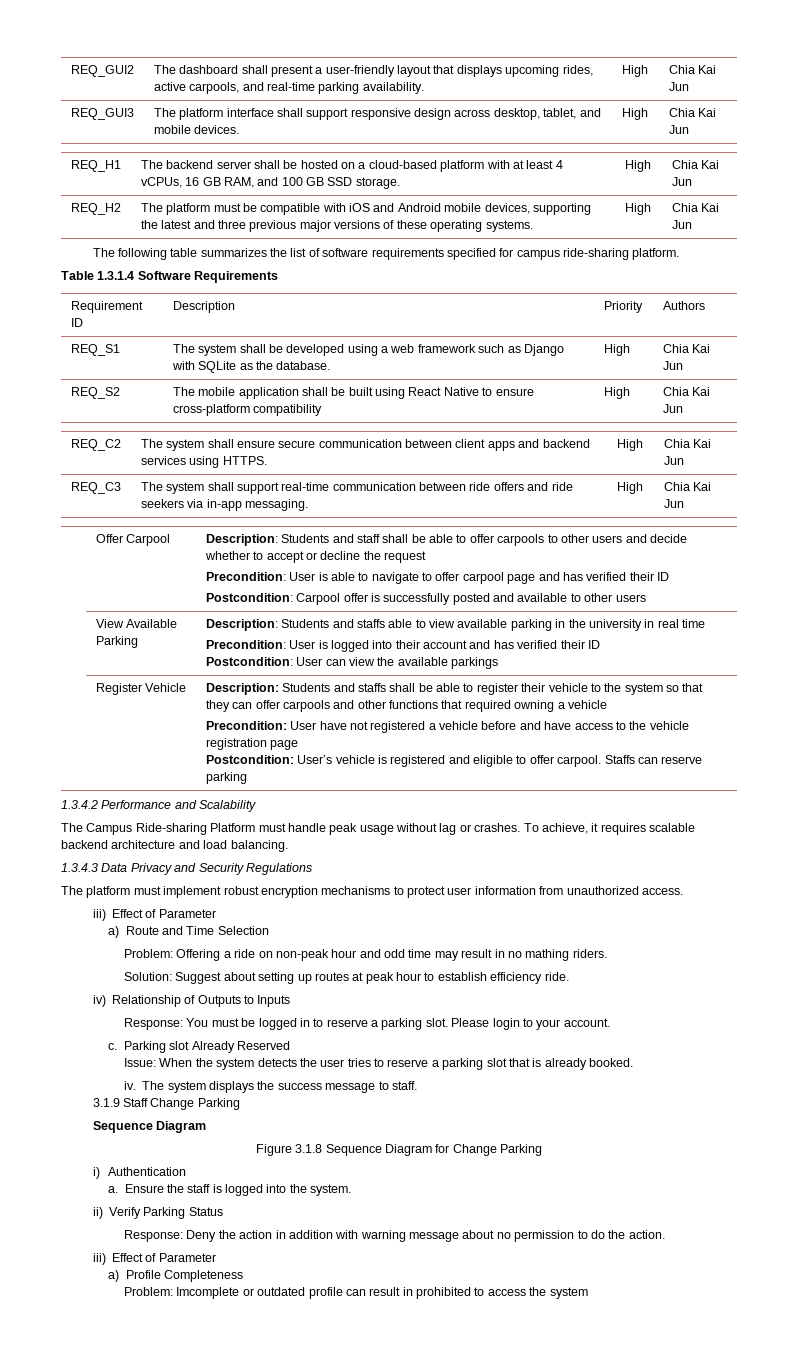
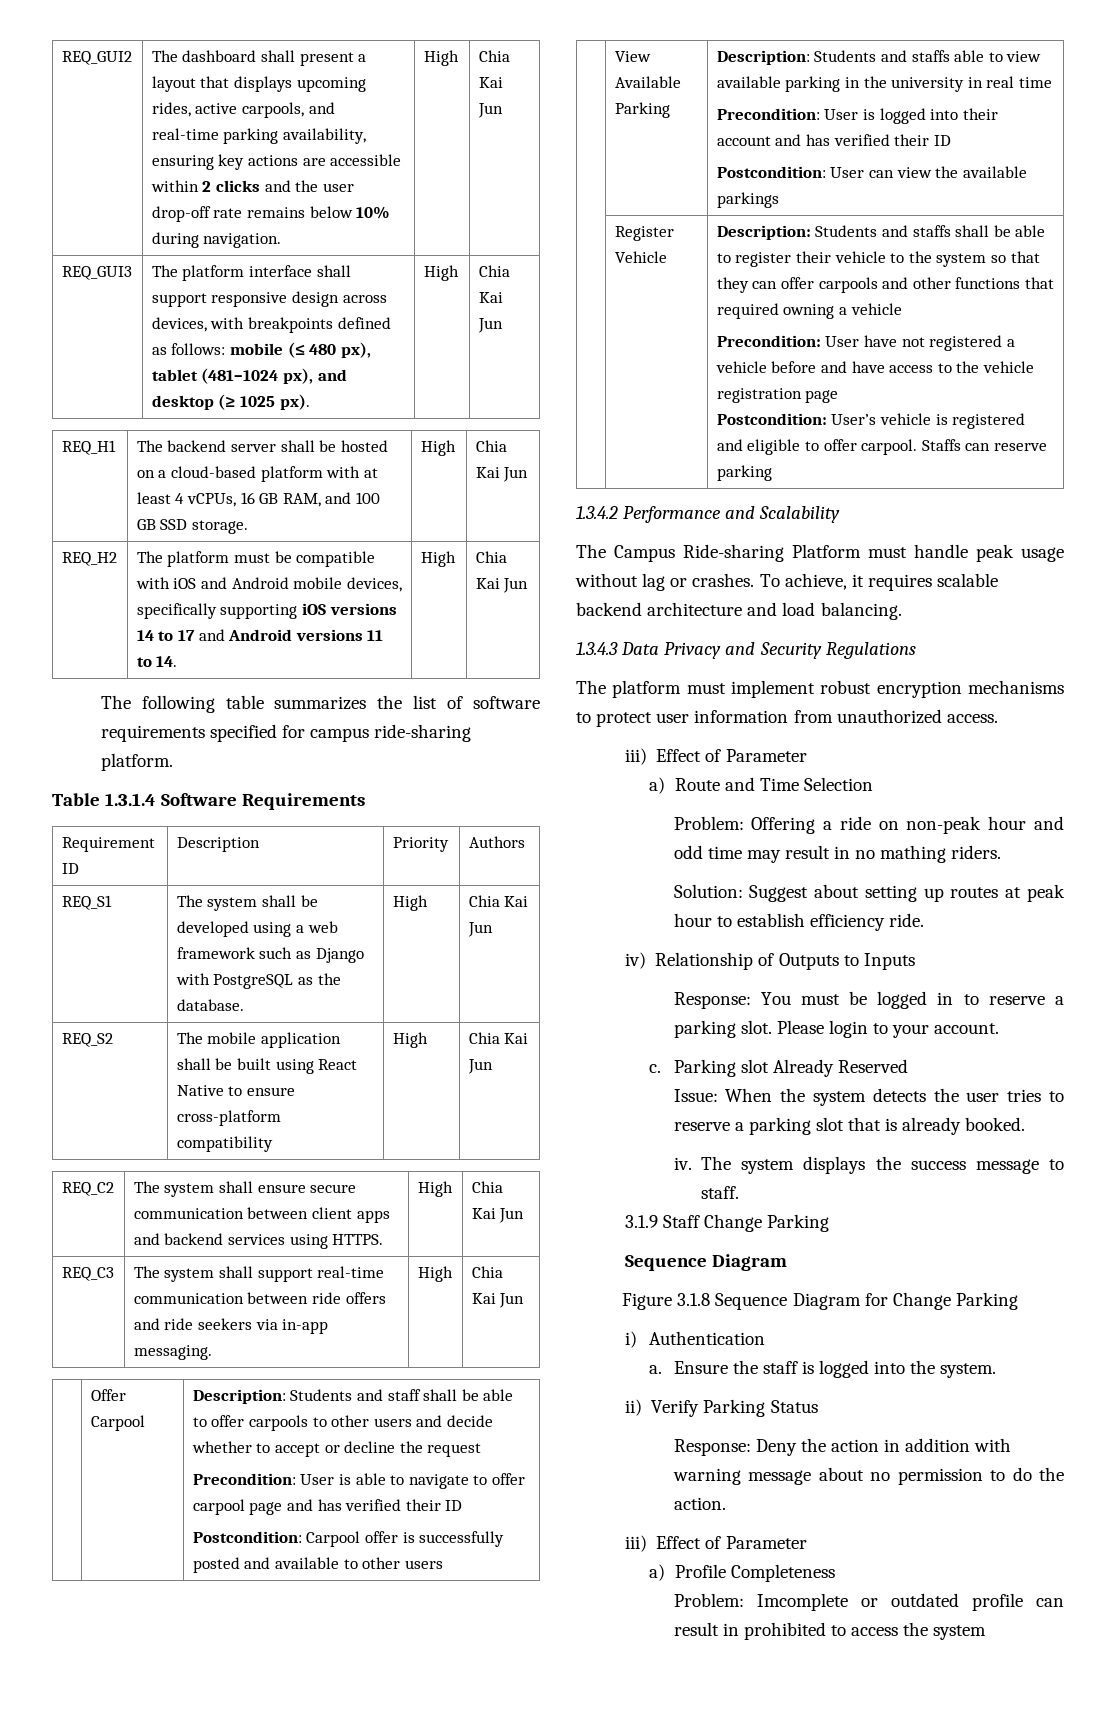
- REQ_GUI2 | The dashboard shall present a user-friendly layout that displays upcoming rides, active carpools, and real-time parking availability. | High | Chia Kai Jun
+ REQ_GUI2 | The dashboard shall present a layout that displays upcoming rides, active carpools, and real-time parking availability, ensuring key actions are accessible within 2 clicks and the user drop-off rate remains below 10% during navigation. | High | Chia Kai Jun
- REQ_GUI3 | The platform interface shall support responsive design across desktop, tablet, and mobile devices. | High | Chia Kai Jun
+ REQ_GUI3 | The platform interface shall support responsive design across devices, with breakpoints defined as follows: mobile (≤ 480 px), tablet (481–1024 px), and desktop (≥ 1025 px). | High | Chia Kai Jun
- REQ_H2 | The platform must be compatible with iOS and Android mobile devices, supporting the latest and three previous major versions of these operating systems. | High | Chia Kai Jun
+ REQ_H2 | The platform must be compatible with iOS and Android mobile devices, specifically supporting iOS versions 14 to 17 and Android versions 11 to 14. | High | Chia Kai Jun
- REQ_S1 | The system shall be developed using a web framework such as Django with SQLite as the database. | High | Chia Kai Jun
+ REQ_S1 | The system shall be developed using a web framework such as Django with PostgreSQL as the database. | High | Chia Kai Jun

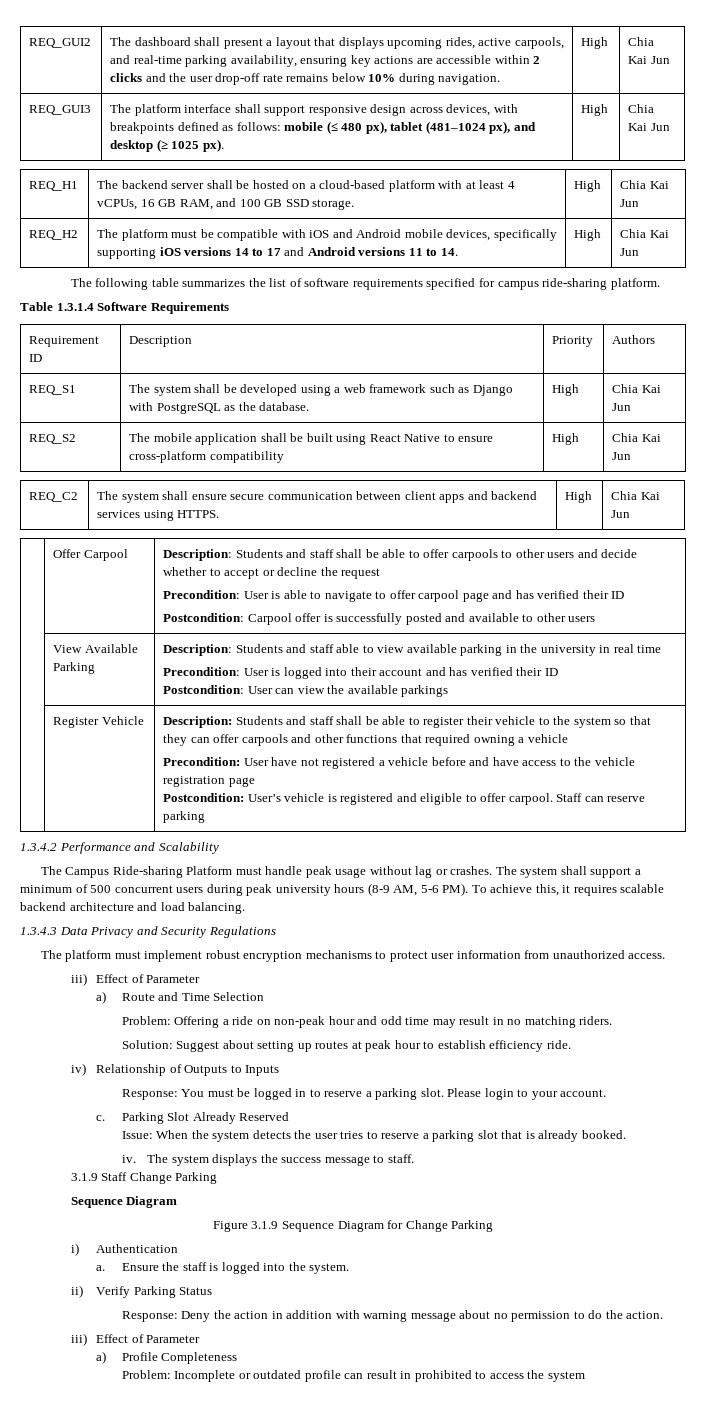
- REQ_C3 | The system shall support real-time communication between ride offers and ride seekers via in-app messaging. | High | Chia Kai Jun
- | View Available Parking | Description: Students and staffs able to view available parking in the university in real time
+ | View Available Parking | Description: Students and staff able to view available parking in the university in real time
- Description: Students and staffs shall be able to register their vehicle to the system so that they can offer carpools and other functions that required owning a vehicle
+ Description: Students and staff shall be able to register their vehicle to the system so that they can offer carpools and other functions that required owning a vehicle
- Staffs can reserve parking
+ Staff can reserve parking
- To achieve, it requires scalable backend architecture and load balancing.
+ The system shall support a minimum of 500 concurrent users during peak university hours (8-9 AM, 5-6 PM). To achieve this, it requires scalable backend architecture and load balancing.
- Problem: Offering a ride on non-peak hour and odd time may result in no mathing riders.
+ Problem: Offering a ride on non-peak hour and odd time may result in no matching riders.
- Parking slot Already Reserved
+ Parking Slot Already Reserved
- Figure 3.1.8 Sequence Diagram for Change Parking
+ Figure 3.1.9 Sequence Diagram for Change Parking
- Problem: Imcomplete or outdated profile can result in prohibited to access the system
+ Problem: Incomplete or outdated profile can result in prohibited to access the system

